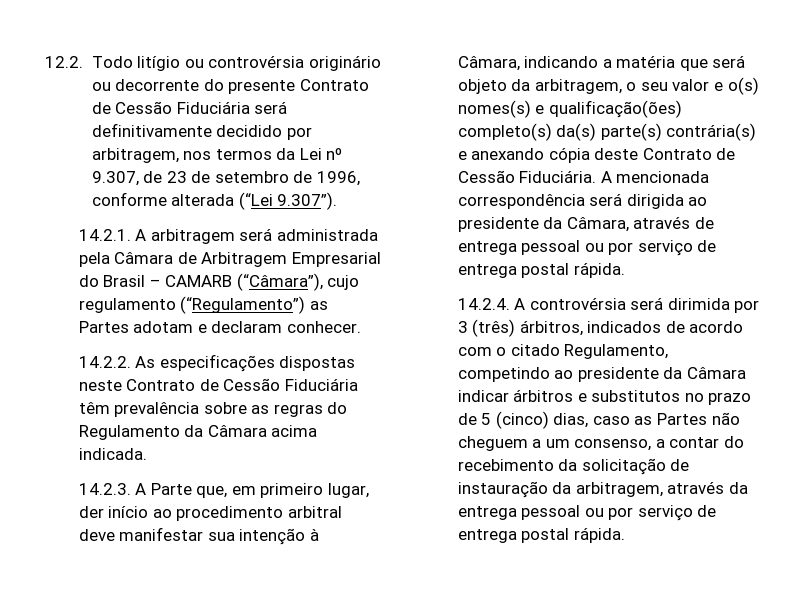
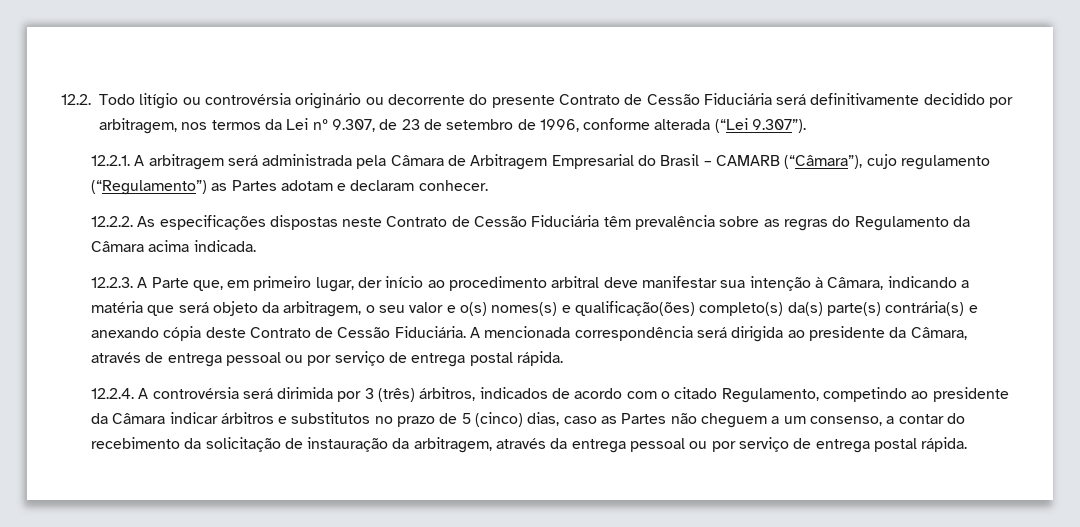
- 14.2.1. A arbitragem será administrada pela Câmara de Arbitragem Empresarial do Brasil – CAMARB (“Câmara”), cujo regulamento (“Regulamento”) as Partes adotam e declaram conhecer.
+ 12.2.1. A arbitragem será administrada pela Câmara de Arbitragem Empresarial do Brasil – CAMARB (“Câmara”), cujo regulamento (“Regulamento”) as Partes adotam e declaram conhecer.
- 14.2.2. As especificações dispostas neste Contrato de Cessão Fiduciária têm prevalência sobre as regras do Regulamento da Câmara acima indicada.
+ 12.2.2. As especificações dispostas neste Contrato de Cessão Fiduciária têm prevalência sobre as regras do Regulamento da Câmara acima indicada.
- 14.2.3. A Parte que, em primeiro lugar, der início ao procedimento arbitral deve manifestar sua intenção à Câmara, indicando a matéria que será objeto da arbitragem, o seu valor e o(s) nomes(s) e qualificação(ões) completo(s) da(s) parte(s) contrária(s) e anexando cópia deste Contrato de Cessão Fiduciária.
+ 12.2.3. A Parte que, em primeiro lugar, der início ao procedimento arbitral deve manifestar sua intenção à Câmara, indicando a matéria que será objeto da arbitragem, o seu valor e o(s) nomes(s) e qualificação(ões) completo(s) da(s) parte(s) contrária(s) e anexando cópia deste Contrato de Cessão Fiduciária.
- 14.2.4. A controvérsia será dirimida por 3 (três) árbitros, indicados de acordo com o citado Regulamento, competindo ao presidente da Câmara indicar árbitros e substitutos no prazo de 5 (cinco) dias, caso as Partes não cheguem a um consenso, a contar do recebimento da solicitação de instauração da arbitragem, através da entrega pessoal ou por serviço de entrega postal rápida.
+ 12.2.4. A controvérsia será dirimida por 3 (três) árbitros, indicados de acordo com o citado Regulamento, competindo ao presidente da Câmara indicar árbitros e substitutos no prazo de 5 (cinco) dias, caso as Partes não cheguem a um consenso, a contar do recebimento da solicitação de instauração da arbitragem, através da entrega pessoal ou por serviço de entrega postal rápida.

